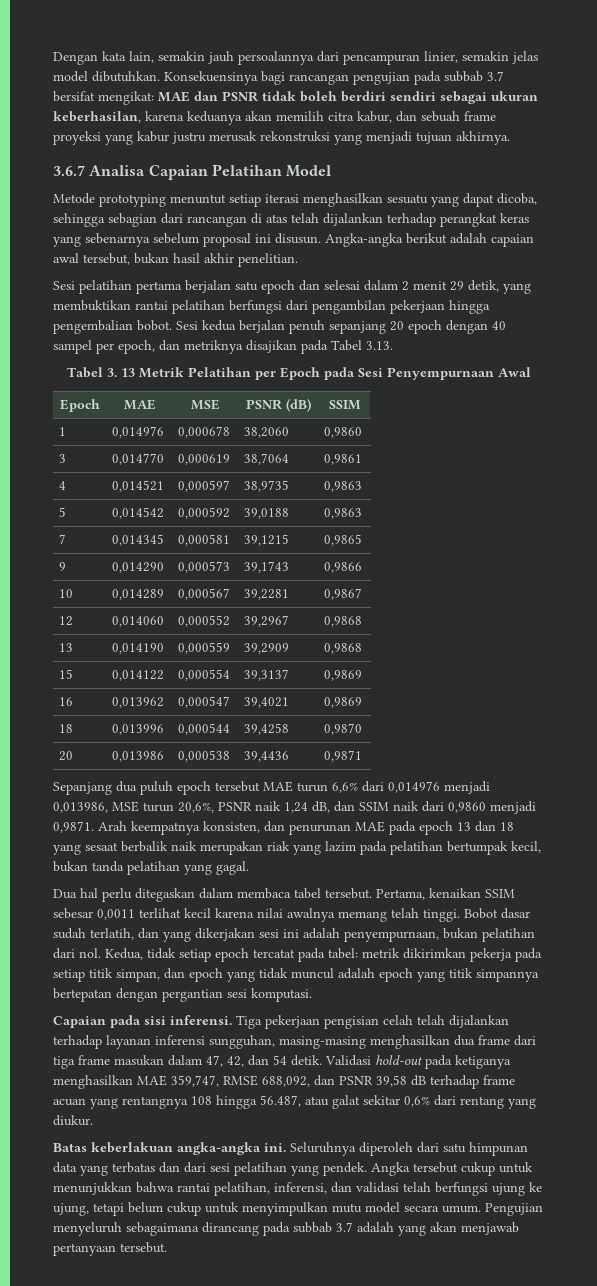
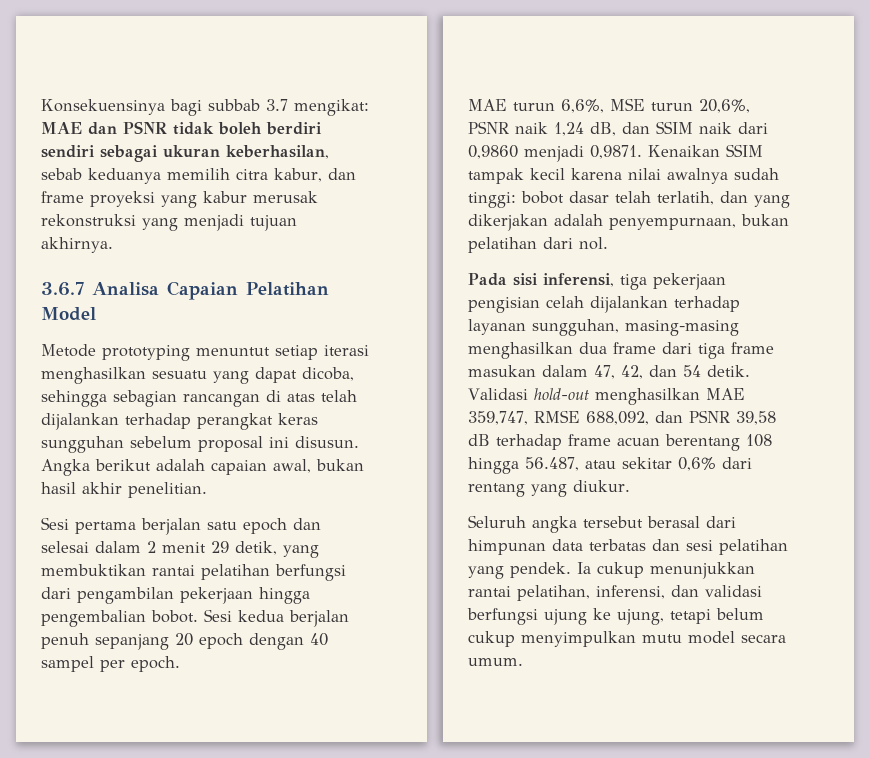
- Dengan kata lain, semakin jauh persoalannya dari pencampuran linier, semakin jelas model dibutuhkan. Konsekuensinya bagi rancangan pengujian pada subbab 3.7 bersifat mengikat: MAE dan PSNR tidak boleh berdiri sendiri sebagai ukuran keberhasilan, karena keduanya akan memilih citra kabur, dan sebuah frame proyeksi yang kabur justru merusak rekonstruksi yang menjadi tujuan akhirnya.
+ Konsekuensinya bagi subbab 3.7 mengikat: MAE dan PSNR tidak boleh berdiri sendiri sebagai ukuran keberhasilan, sebab keduanya memilih citra kabur, dan frame proyeksi yang kabur merusak rekonstruksi yang menjadi tujuan akhirnya.
- Metode prototyping menuntut setiap iterasi menghasilkan sesuatu yang dapat dicoba, sehingga sebagian dari rancangan di atas telah dijalankan terhadap perangkat keras yang sebenarnya sebelum proposal ini disusun.
+ Metode prototyping menuntut setiap iterasi menghasilkan sesuatu yang dapat dicoba, sehingga sebagian rancangan di atas telah dijalankan terhadap perangkat keras sungguhan sebelum proposal ini disusun.
- Angka-angka berikut adalah capaian awal tersebut, bukan hasil akhir penelitian.
+ Angka berikut adalah capaian awal, bukan hasil akhir penelitian.
- Sesi pelatihan pertama berjalan satu epoch dan selesai dalam 2 menit 29 detik, yang membuktikan rantai pelatihan berfungsi dari pengambilan pekerjaan hingga pengembalian bobot.
+ Sesi pertama berjalan satu epoch dan selesai dalam 2 menit 29 detik, yang membuktikan rantai pelatihan berfungsi dari pengambilan pekerjaan hingga pengembalian bobot.
- Sesi kedua berjalan penuh sepanjang 20 epoch dengan 40 sampel per epoch, dan metriknya disajikan pada Tabel 3.13.
- Tabel 3. 13 Metrik Pelatihan per Epoch pada Sesi Penyempurnaan Awal
- Epoch | MAE | MSE | PSNR (dB) | SSIM
- 1 | 0,014976 | 0,000678 | 38,2060 | 0,9860
- 3 | 0,014770 | 0,000619 | 38,7064 | 0,9861
- 4 | 0,014521 | 0,000597 | 38,9735 | 0,9863
- 5 | 0,014542 | 0,000592 | 39,0188 | 0,9863
- 7 | 0,014345 | 0,000581 | 39,1215 | 0,9865
- 9 | 0,014290 | 0,000573 | 39,1743 | 0,9866
- 10 | 0,014289 | 0,000567 | 39,2281 | 0,9867
- 12 | 0,014060 | 0,000552 | 39,2967 | 0,9868
- 13 | 0,014190 | 0,000559 | 39,2909 | 0,9868
- 15 | 0,014122 | 0,000554 | 39,3137 | 0,9869
- 16 | 0,013962 | 0,000547 | 39,4021 | 0,9869
- 18 | 0,013996 | 0,000544 | 39,4258 | 0,9870
- 20 | 0,013986 | 0,000538 | 39,4436 | 0,9871
- Sepanjang dua puluh epoch tersebut MAE turun 6,6% dari 0,014976 menjadi 0,013986, MSE turun 20,6%, PSNR naik 1,24 dB, dan SSIM naik dari 0,9860 menjadi 0,9871.
+ Sesi kedua berjalan penuh sepanjang 20 epoch dengan 40 sampel per epoch.
+ MAE turun 6,6%, MSE turun 20,6%, PSNR naik 1,24 dB, dan SSIM naik dari 0,9860 menjadi 0,9871.
- Arah keempatnya konsisten, dan penurunan MAE pada epoch 13 dan 18 yang sesaat berbalik naik merupakan riak yang lazim pada pelatihan bertumpak kecil, bukan tanda pelatihan yang gagal.
- Dua hal perlu ditegaskan dalam membaca tabel tersebut. Pertama, kenaikan SSIM sebesar 0,0011 terlihat kecil karena nilai awalnya memang telah tinggi. Bobot dasar sudah terlatih, dan yang dikerjakan sesi ini adalah penyempurnaan, bukan pelatihan dari nol. Kedua, tidak setiap epoch tercatat pada tabel: metrik dikirimkan pekerja pada setiap titik simpan, dan epoch yang tidak muncul adalah epoch yang titik simpannya bertepatan dengan pergantian sesi komputasi.
- Capaian pada sisi inferensi. Tiga pekerjaan pengisian celah telah dijalankan terhadap layanan inferensi sungguhan, masing-masing menghasilkan dua frame dari tiga frame masukan dalam 47, 42, dan 54 detik.
+ Kenaikan SSIM tampak kecil karena nilai awalnya sudah tinggi: bobot dasar telah terlatih, dan yang dikerjakan adalah penyempurnaan, bukan pelatihan dari nol.
+ Pada sisi inferensi, tiga pekerjaan pengisian celah dijalankan terhadap layanan sungguhan, masing-masing menghasilkan dua frame dari tiga frame masukan dalam 47, 42, dan 54 detik.
- Validasi hold-out pada ketiganya menghasilkan MAE 359,747, RMSE 688,092, dan PSNR 39,58 dB terhadap frame acuan yang rentangnya 108 hingga 56.487, atau galat sekitar 0,6% dari rentang yang diukur.
+ Validasi hold-out menghasilkan MAE 359,747, RMSE 688,092, dan PSNR 39,58 dB terhadap frame acuan berentang 108 hingga 56.487, atau sekitar 0,6% dari rentang yang diukur.
- Batas keberlakuan angka-angka ini. Seluruhnya diperoleh dari satu himpunan data yang terbatas dan dari sesi pelatihan yang pendek.
+ Seluruh angka tersebut berasal dari himpunan data terbatas dan sesi pelatihan yang pendek.
- Angka tersebut cukup untuk menunjukkan bahwa rantai pelatihan, inferensi, dan validasi telah berfungsi ujung ke ujung, tetapi belum cukup untuk menyimpulkan mutu model secara umum. Pengujian menyeluruh sebagaimana dirancang pada subbab 3.7 adalah yang akan menjawab pertanyaan tersebut.
+ Ia cukup menunjukkan rantai pelatihan, inferensi, dan validasi berfungsi ujung ke ujung, tetapi belum cukup menyimpulkan mutu model secara umum.

